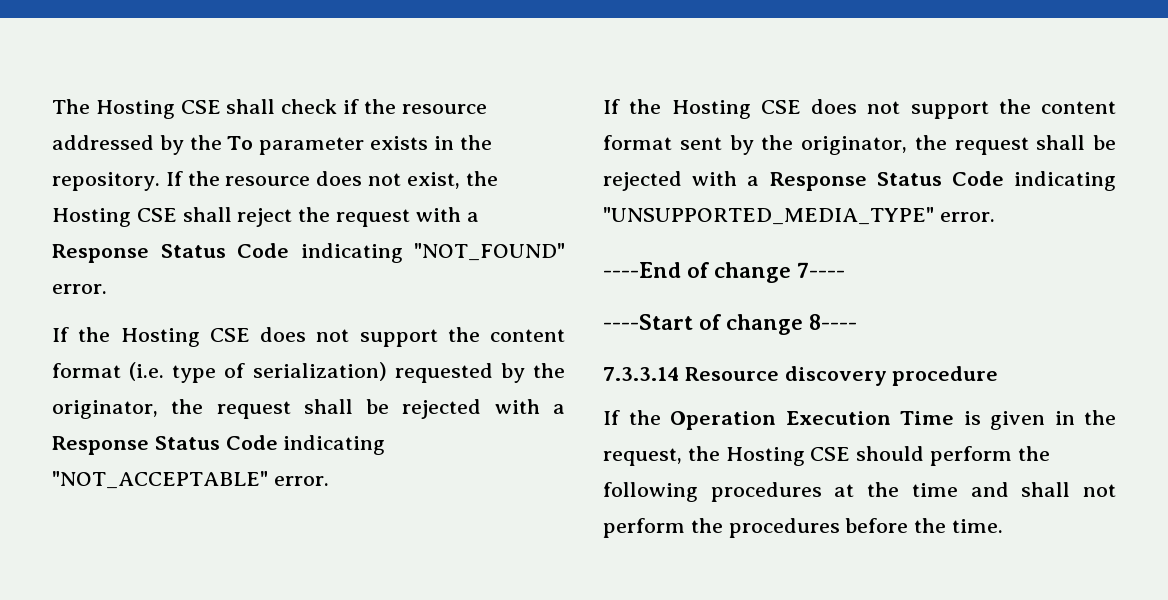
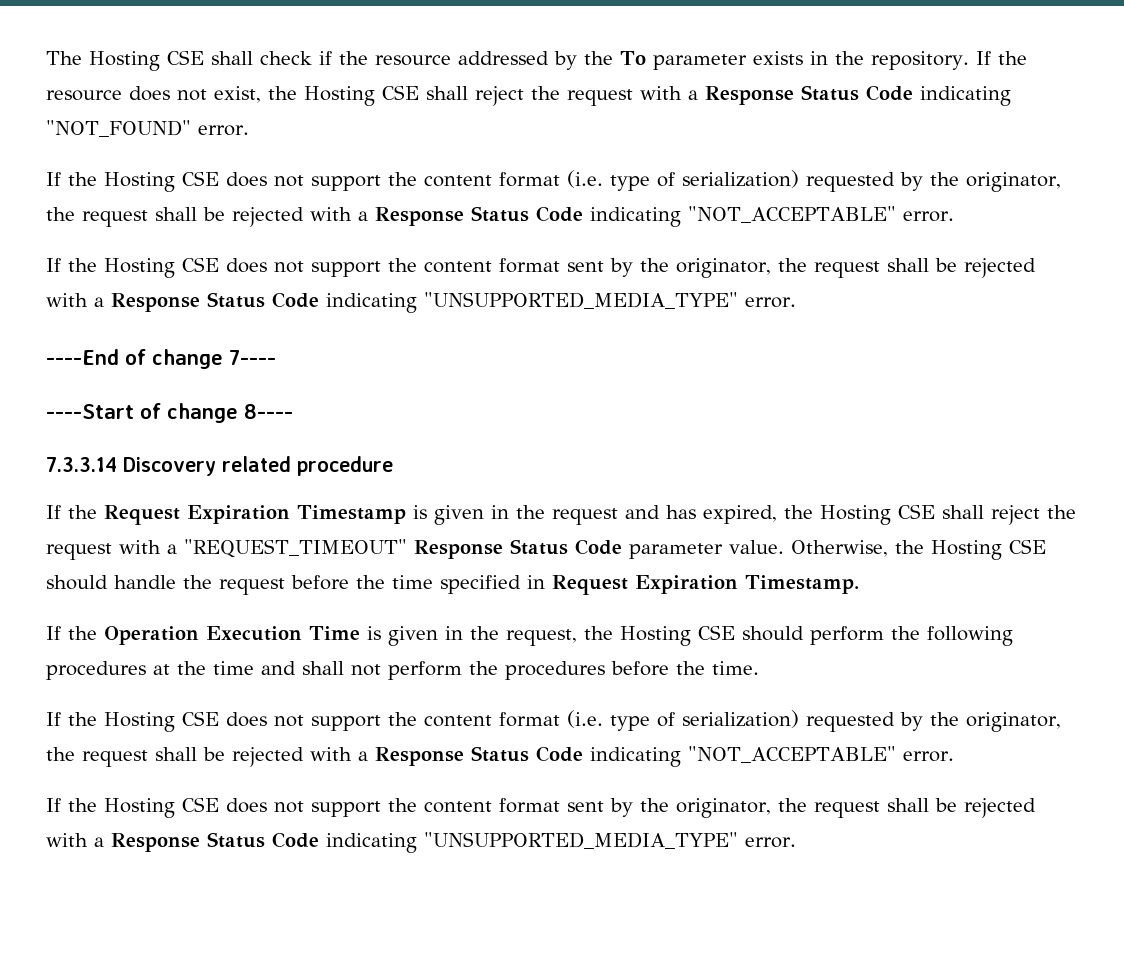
- 7.3.3.14 Resource discovery procedure
+ 7.3.3.14 Discovery related procedure
+ If the Request Expiration Timestamp is given in the request and has expired, the Hosting CSE shall reject the request with a "REQUEST_TIMEOUT" Response Status Code parameter value. Otherwise, the Hosting CSE should handle the request before the time specified in Request Expiration Timestamp.
  If the Operation Execution Time is given in the request, the Hosting CSE should perform the following procedures at the time and shall not perform the procedures before the time.
+ If the Hosting CSE does not support the content format (i.e. type of serialization) requested by the originator, the request shall be rejected with a Response Status Code indicating "NOT_ACCEPTABLE" error.
+ If the Hosting CSE does not support the content format sent by the originator, the request shall be rejected with a Response Status Code indicating "UNSUPPORTED_MEDIA_TYPE" error.

